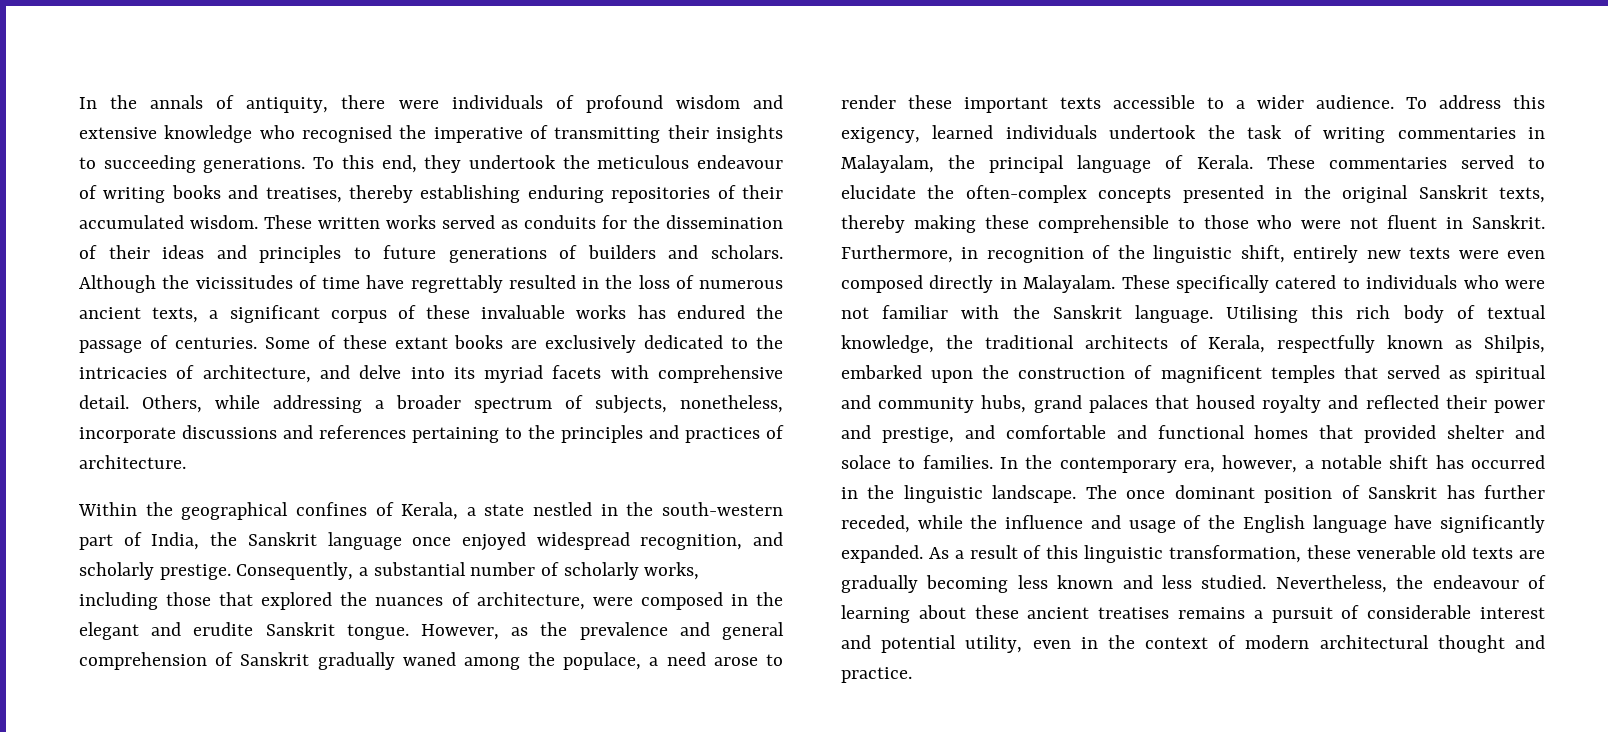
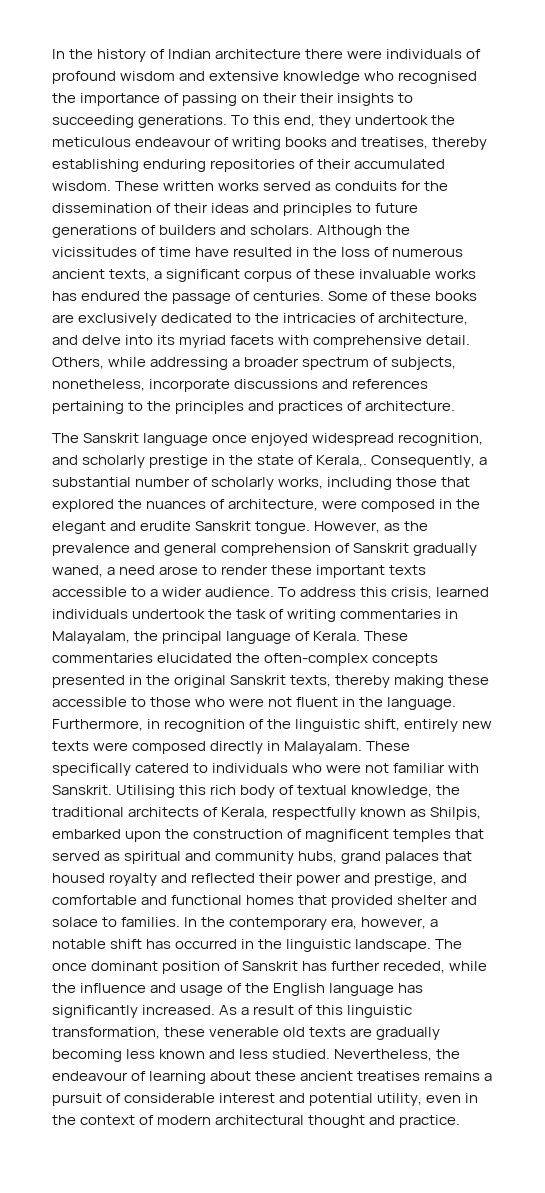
- In the annals of antiquity, there were individuals of profound wisdom and extensive knowledge who recognised the imperative of transmitting their insights to succeeding generations.
+ In the history of Indian architecture there were individuals of profound wisdom and extensive knowledge who recognised the importance of passing on their their insights to succeeding generations.
- Although the vicissitudes of time have regrettably resulted in the loss of numerous ancient texts, a significant corpus of these invaluable works has endured the passage of centuries.
+ Although the vicissitudes of time have resulted in the loss of numerous ancient texts, a significant corpus of these invaluable works has endured the passage of centuries.
- Some of these extant books are exclusively dedicated to the intricacies of architecture, and delve into its myriad facets with comprehensive detail.
+ Some of these books are exclusively dedicated to the intricacies of architecture, and delve into its myriad facets with comprehensive detail.
- Within the geographical confines of Kerala, a state nestled in the south-western part of India, the Sanskrit language once enjoyed widespread recognition, and scholarly prestige.
+ The Sanskrit language once enjoyed widespread recognition, and scholarly prestige in the state of Kerala,.
- However, as the prevalence and general comprehension of Sanskrit gradually waned among the populace, a need arose to render these important texts accessible to a wider audience.
+ However, as the prevalence and general comprehension of Sanskrit gradually waned, a need arose to render these important texts accessible to a wider audience.
- To address this exigency, learned individuals undertook the task of writing commentaries in Malayalam, the principal language of Kerala.
+ To address this crisis, learned individuals undertook the task of writing commentaries in Malayalam, the principal language of Kerala.
- These commentaries served to elucidate the often-complex concepts presented in the original Sanskrit texts, thereby making these comprehensible to those who were not fluent in Sanskrit.
+ These commentaries elucidated the often-complex concepts presented in the original Sanskrit texts, thereby making these accessible to those who were not fluent in the language.
- Furthermore, in recognition of the linguistic shift, entirely new texts were even composed directly in Malayalam.
+ Furthermore, in recognition of the linguistic shift, entirely new texts were composed directly in Malayalam.
- These specifically catered to individuals who were not familiar with the Sanskrit language.
+ These specifically catered to individuals who were not familiar with Sanskrit.
- The once dominant position of Sanskrit has further receded, while the influence and usage of the English language have significantly expanded.
+ The once dominant position of Sanskrit has further receded, while the influence and usage of the English language has significantly increased.

